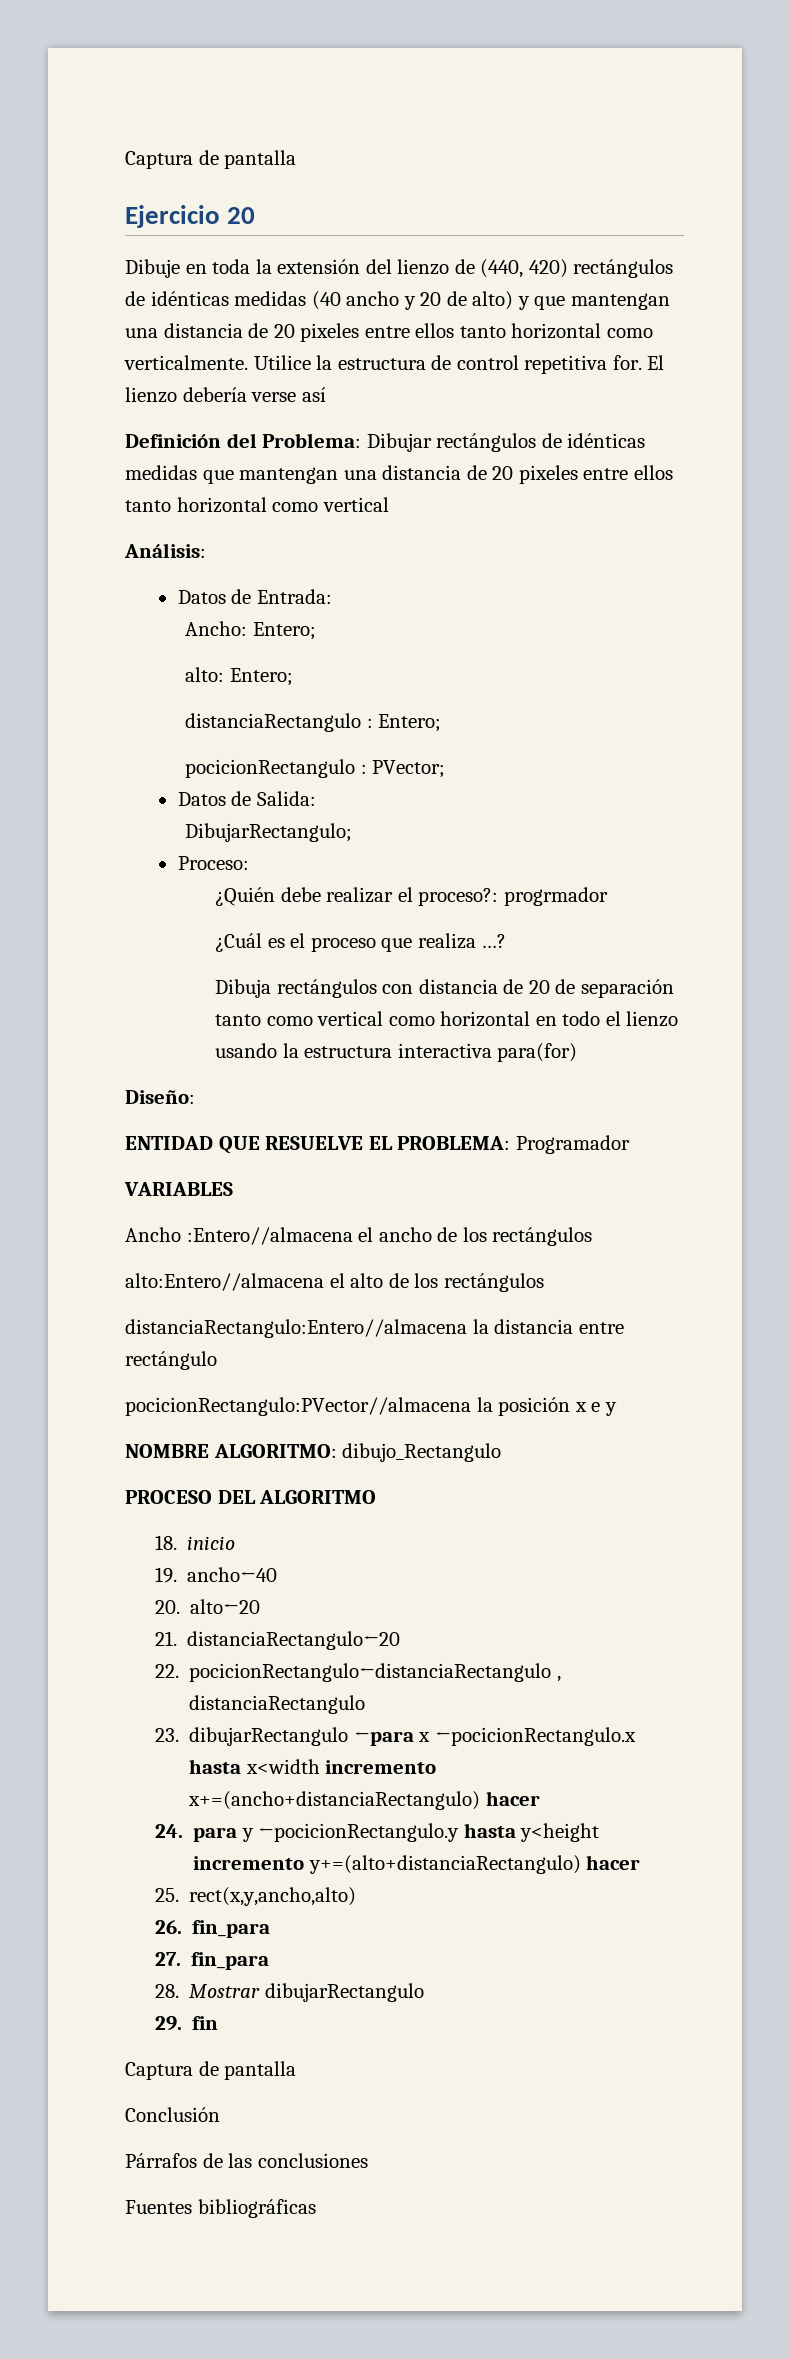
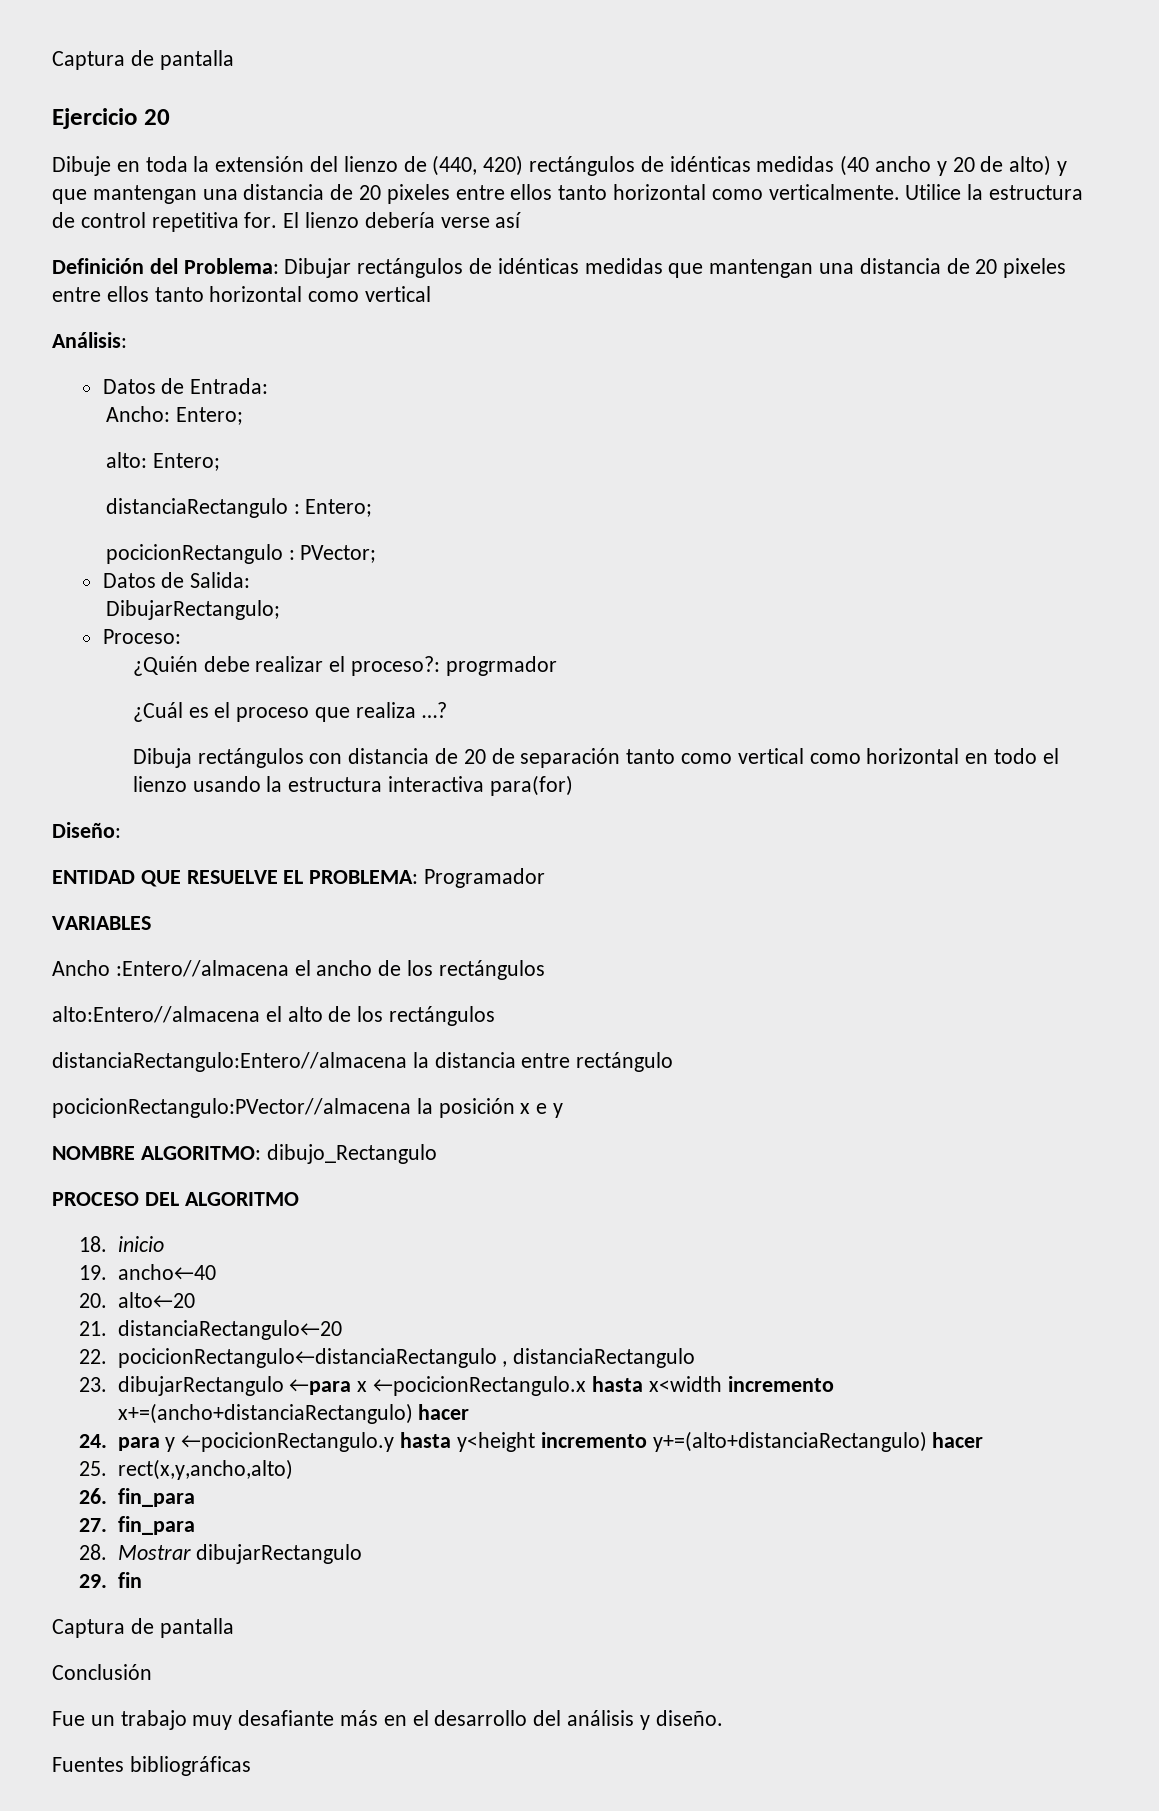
- Párrafos de las conclusiones
+ Fue un trabajo muy desafiante más en el desarrollo del análisis y diseño.

